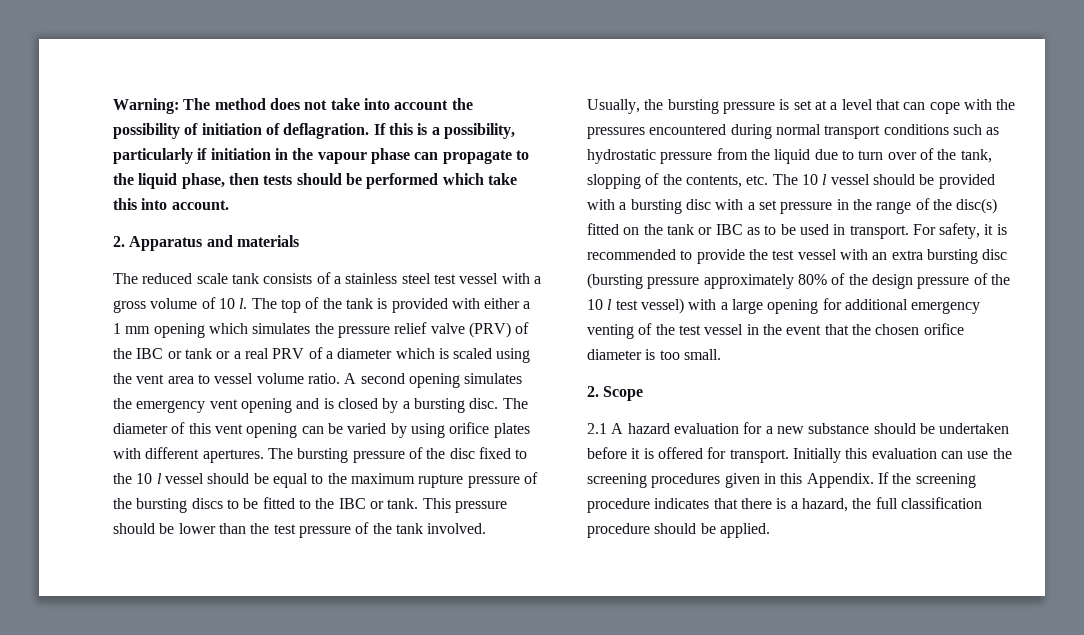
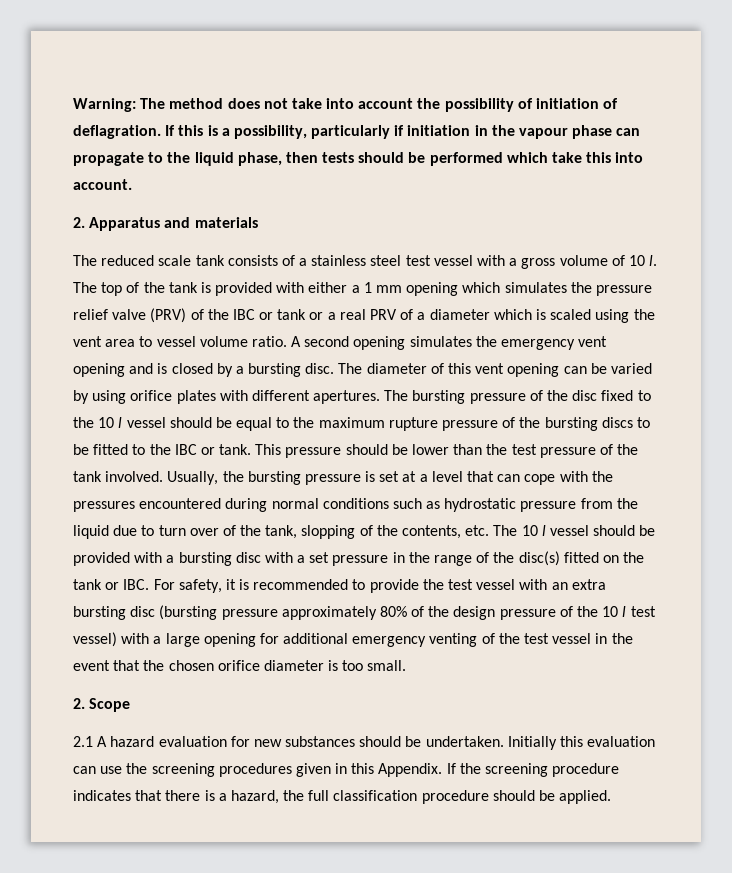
- Usually, the bursting pressure is set at a level that can cope with the pressures encountered during normal transport conditions such as hydrostatic pressure from the liquid due to turn over of the tank, slopping of the contents, etc. The 10 l vessel should be provided with a bursting disc with a set pressure in the range of the disc(s) fitted on the tank or IBC as to be used in transport. For safety, it is recommended to provide the test vessel with an extra bursting disc (bursting pressure approximately 80% of the design pressure of the 10 l test vessel) with a large opening for additional emergency venting of the test vessel in the event that the chosen orifice diameter is too small.
+ Usually, the bursting pressure is set at a level that can cope with the pressures encountered during normal conditions such as hydrostatic pressure from the liquid due to turn over of the tank, slopping of the contents, etc. The 10 l vessel should be provided with a bursting disc with a set pressure in the range of the disc(s) fitted on the tank or IBC. For safety, it is recommended to provide the test vessel with an extra bursting disc (bursting pressure approximately 80% of the design pressure of the 10 l test vessel) with a large opening for additional emergency venting of the test vessel in the event that the chosen orifice diameter is too small.
- 2.1 A hazard evaluation for a new substance should be undertaken before it is offered for transport.
+ 2.1 A hazard evaluation for new substances should be undertaken.

